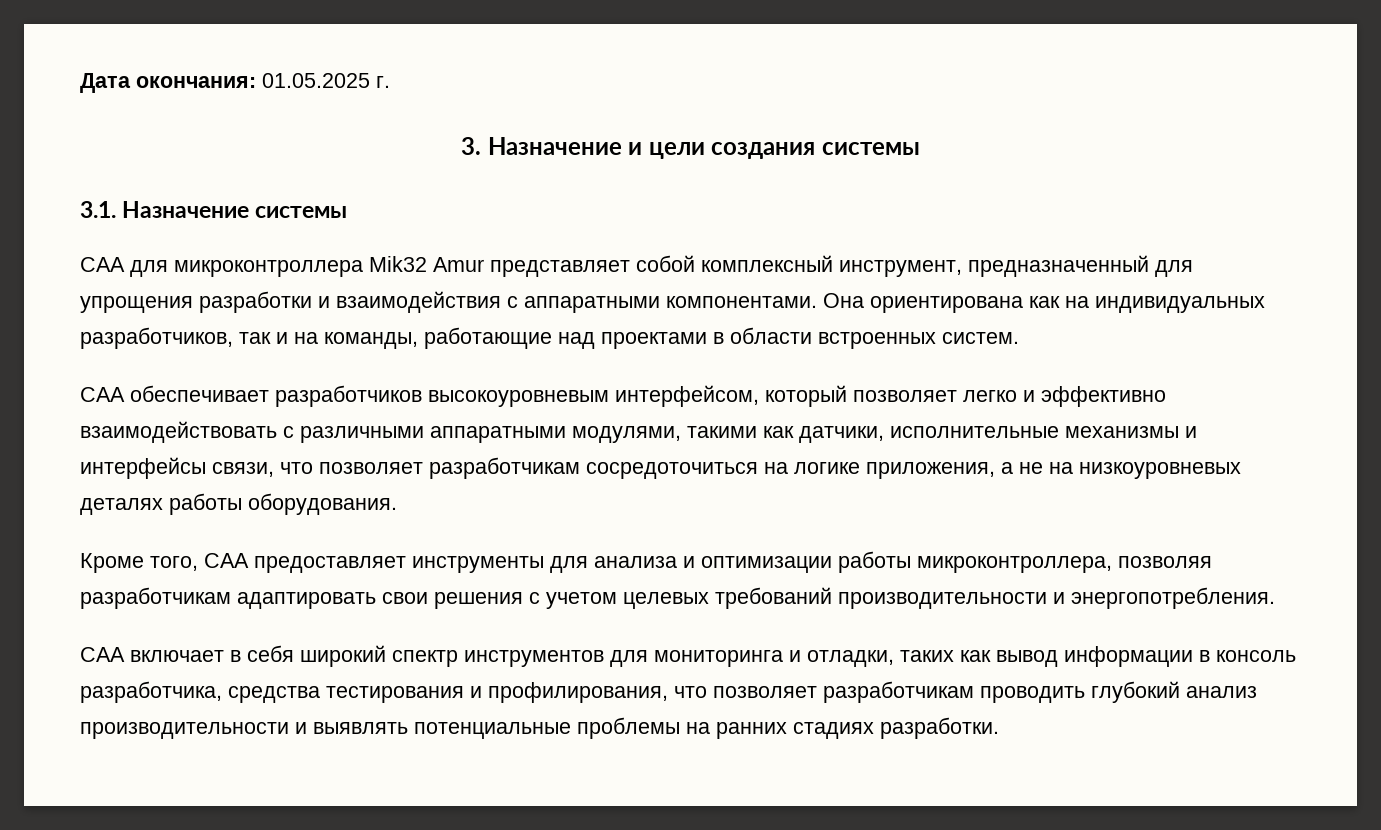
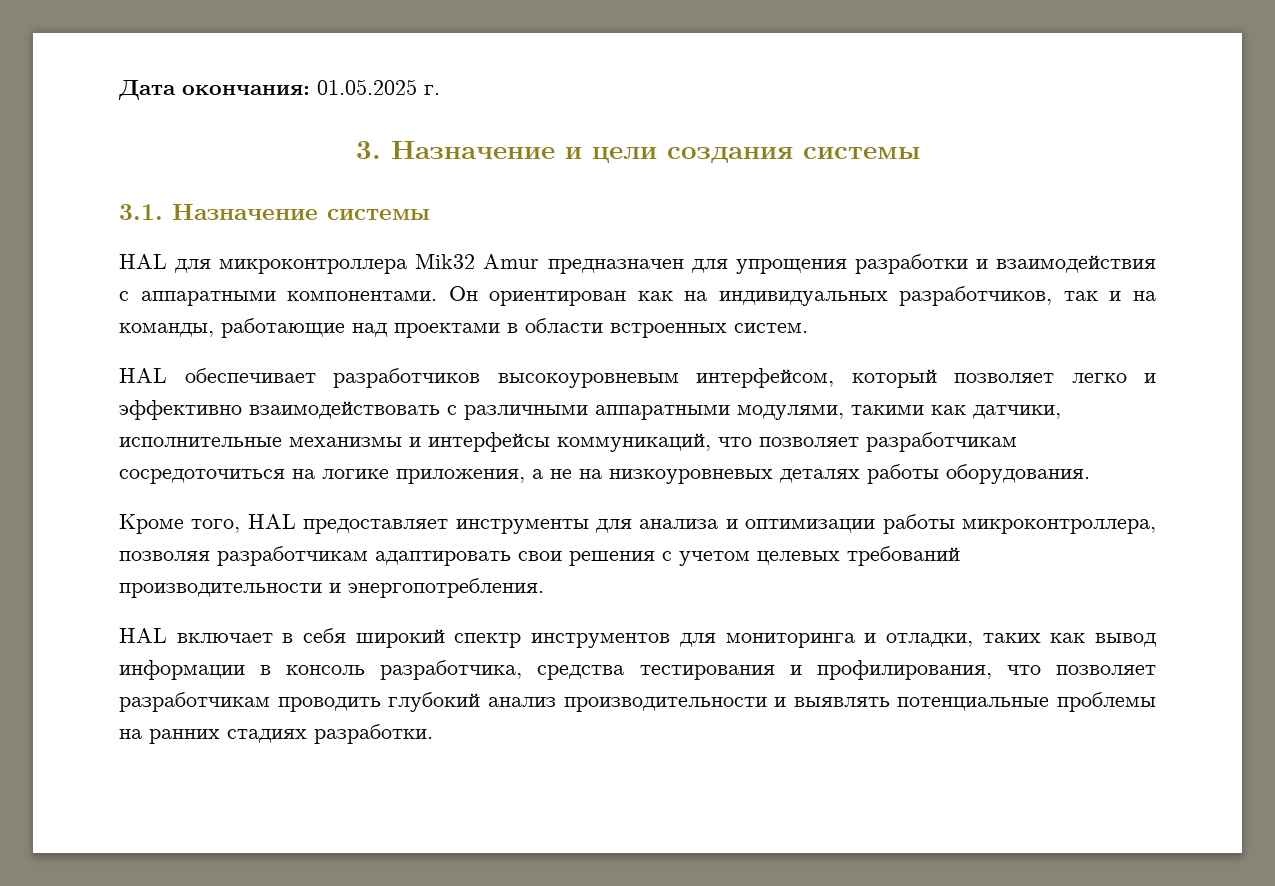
- САА для микроконтроллера Mik32 Amur представляет собой комплексный инструмент, предназначенный для упрощения разработки и взаимодействия с аппаратными компонентами.
+ HAL для микроконтроллера Mik32 Amur предназначен для упрощения разработки и взаимодействия с аппаратными компонентами.
- Она ориентирована как на индивидуальных разработчиков, так и на команды, работающие над проектами в области встроенных систем.
+ Он ориентирован как на индивидуальных разработчиков, так и на команды, работающие над проектами в области встроенных систем.
- САА обеспечивает разработчиков высокоуровневым интерфейсом, который позволяет легко и эффективно взаимодействовать с различными аппаратными модулями, такими как датчики, исполнительные механизмы и интерфейсы связи, что позволяет разработчикам сосредоточиться на логике приложения, а не на низкоуровневых деталях работы оборудования.
+ HAL обеспечивает разработчиков высокоуровневым интерфейсом, который позволяет легко и эффективно взаимодействовать с различными аппаратными модулями, такими как датчики, исполнительные механизмы и интерфейсы коммуникаций, что позволяет разработчикам сосредоточиться на логике приложения, а не на низкоуровневых деталях работы оборудования.
- Кроме того, САА предоставляет инструменты для анализа и оптимизации работы микроконтроллера, позволяя разработчикам адаптировать свои решения с учетом целевых требований производительности и энергопотребления.
+ Кроме того, HAL предоставляет инструменты для анализа и оптимизации работы микроконтроллера, позволяя разработчикам адаптировать свои решения с учетом целевых требований производительности и энергопотребления.
- САА включает в себя широкий спектр инструментов для мониторинга и отладки, таких как вывод информации в консоль разработчика, средства тестирования и профилирования, что позволяет разработчикам проводить глубокий анализ производительности и выявлять потенциальные проблемы на ранних стадиях разработки.
+ HAL включает в себя широкий спектр инструментов для мониторинга и отладки, таких как вывод информации в консоль разработчика, средства тестирования и профилирования, что позволяет разработчикам проводить глубокий анализ производительности и выявлять потенциальные проблемы на ранних стадиях разработки.

